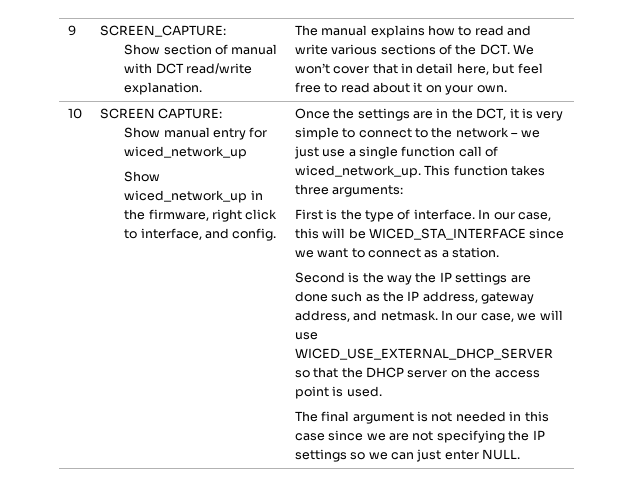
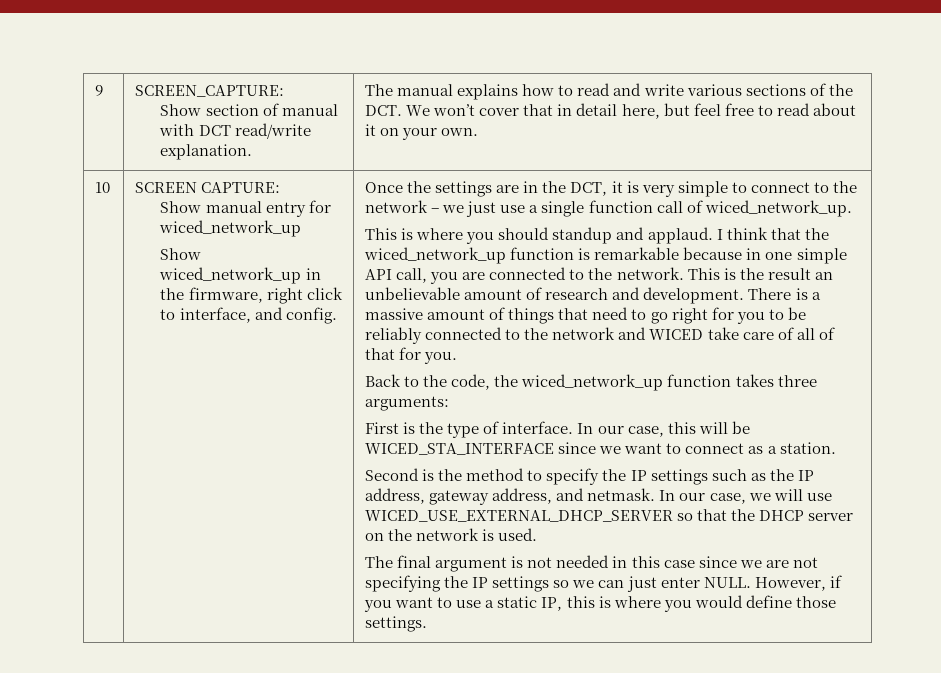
- Once the settings are in the DCT, it is very simple to connect to the network – we just use a single function call of wiced_network_up. This function takes three arguments:
+ Once the settings are in the DCT, it is very simple to connect to the network – we just use a single function call of wiced_network_up.
+ This is where you should standup and applaud. I think that the wiced_network_up function is remarkable because in one simple API call, you are connected to the network. This is the result an unbelievable amount of research and development. There is a massive amount of things that need to go right for you to be reliably connected to the network and WICED take care of all of that for you.
+ Back to the code, the wiced_network_up function takes three arguments:
- Second is the way the IP settings are done such as the IP address, gateway address, and netmask.
+ Second is the method to specify the IP settings such as the IP address, gateway address, and netmask.
- In our case, we will use WICED_USE_EXTERNAL_DHCP_SERVER so that the DHCP server on the access point is used.
+ In our case, we will use WICED_USE_EXTERNAL_DHCP_SERVER so that the DHCP server on the network is used.
+ However, if you want to use a static IP, this is where you would define those settings.

